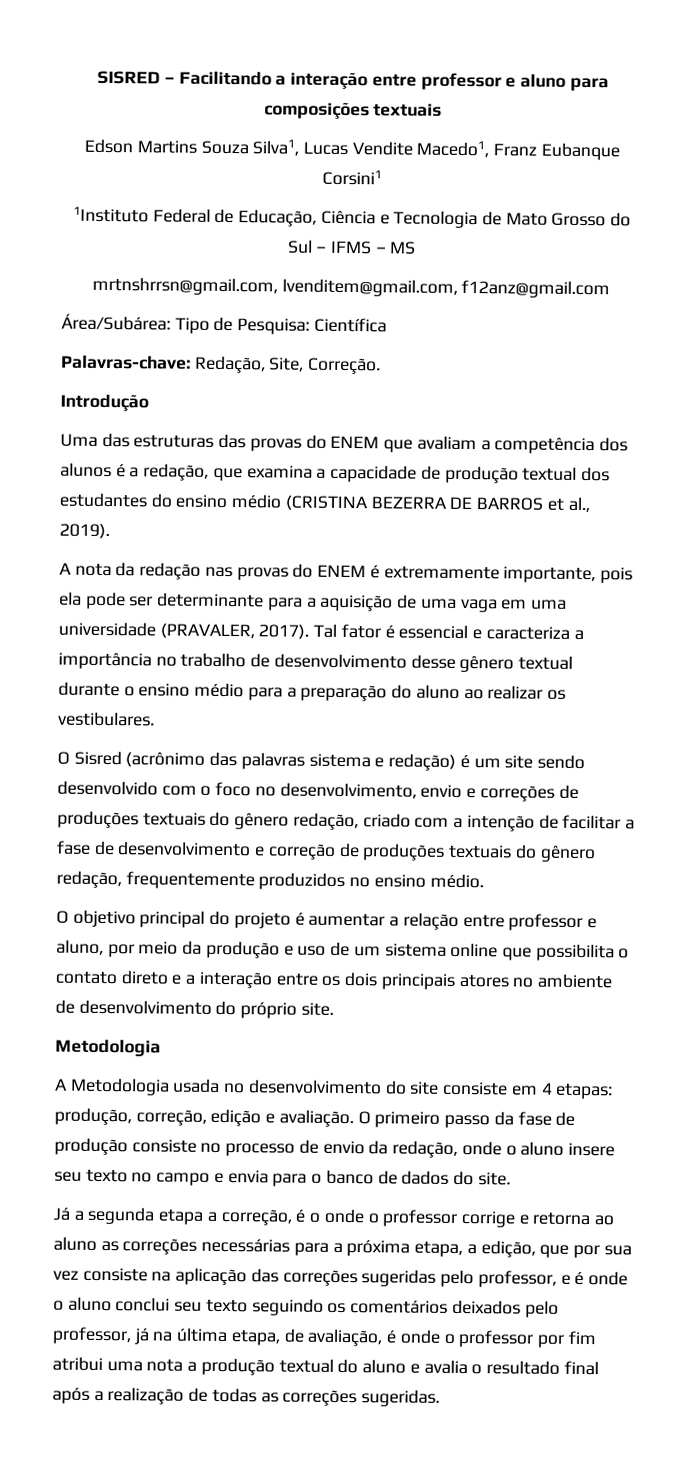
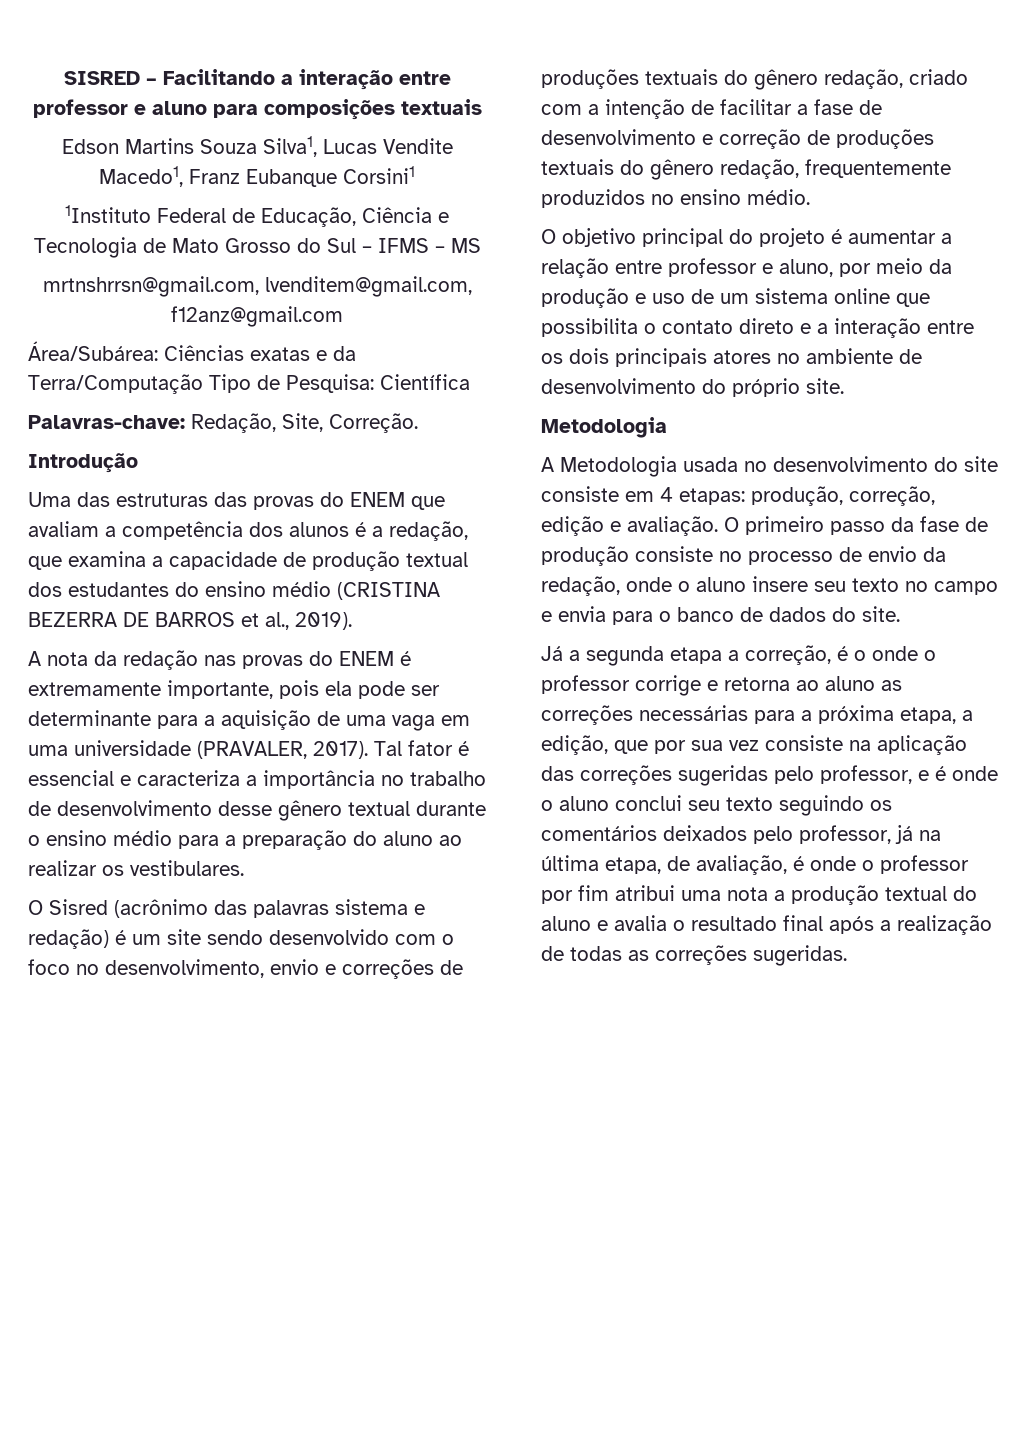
- Área/Subárea: Tipo de Pesquisa: Científica
+ Área/Subárea: Ciências exatas e da Terra/Computação Tipo de Pesquisa: Científica

